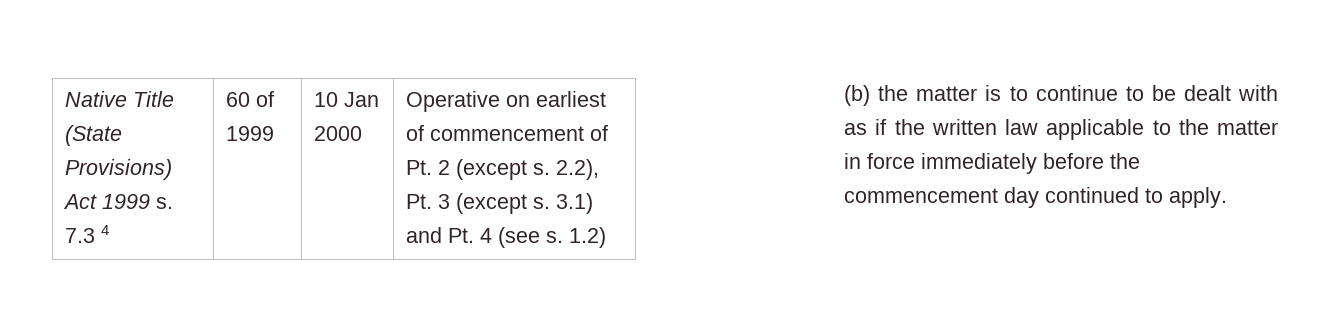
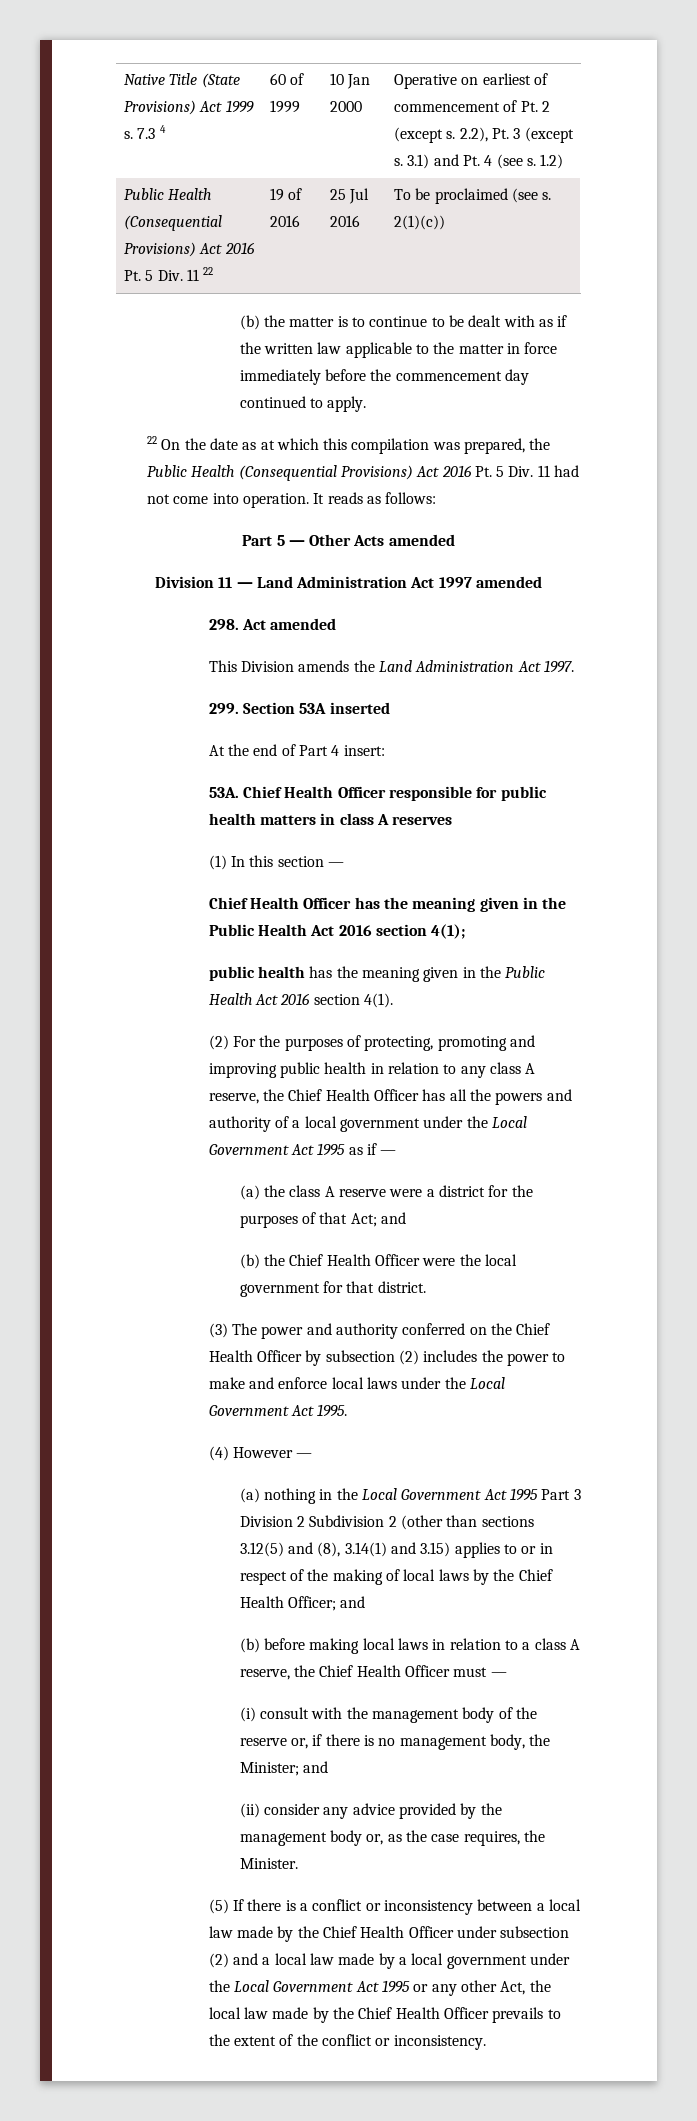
+ Public Health (Consequential Provisions) Act 2016 Pt. 5 Div. 11 22 | 19 of 2016 | 25 Jul 2016 | To be proclaimed (see s. 2(1)(c))
+ 22 On the date as at which this compilation was prepared, the Public Health (Consequential Provisions) Act 2016 Pt. 5 Div. 11 had not come into operation. It reads as follows:
+ Part 5 — Other Acts amended
+ Division 11 — Land Administration Act 1997 amended
+ 298. Act amended
+ This Division amends the Land Administration Act 1997.
+ 299. Section 53A inserted
+ At the end of Part 4 insert:
+ 53A. Chief Health Officer responsible for public health matters in class A reserves
+ (1) In this section —
+ Chief Health Officer has the meaning given in the Public Health Act 2016 section 4(1);
+ public health has the meaning given in the Public Health Act 2016 section 4(1).
+ (2) For the purposes of protecting, promoting and improving public health in relation to any class A reserve, the Chief Health Officer has all the powers and authority of a local government under the Local Government Act 1995 as if —
+ (a) the class A reserve were a district for the purposes of that Act; and
+ (b) the Chief Health Officer were the local government for that district.
+ (3) The power and authority conferred on the Chief Health Officer by subsection (2) includes the power to make and enforce local laws under the Local Government Act 1995.
+ (4) However —
+ (a) nothing in the Local Government Act 1995 Part 3 Division 2 Subdivision 2 (other than sections 3.12(5) and (8), 3.14(1) and 3.15) applies to or in respect of the making of local laws by the Chief Health Officer; and
+ (b) before making local laws in relation to a class A reserve, the Chief Health Officer must —
+ (i) consult with the management body of the reserve or, if there is no management body, the Minister; and
+ (ii) consider any advice provided by the management body or, as the case requires, the Minister.
+ (5) If there is a conflict or inconsistency between a local law made by the Chief Health Officer under subsection (2) and a local law made by a local government under the Local Government Act 1995 or any other Act, the local law made by the Chief Health Officer prevails to the extent of the conflict or inconsistency.

